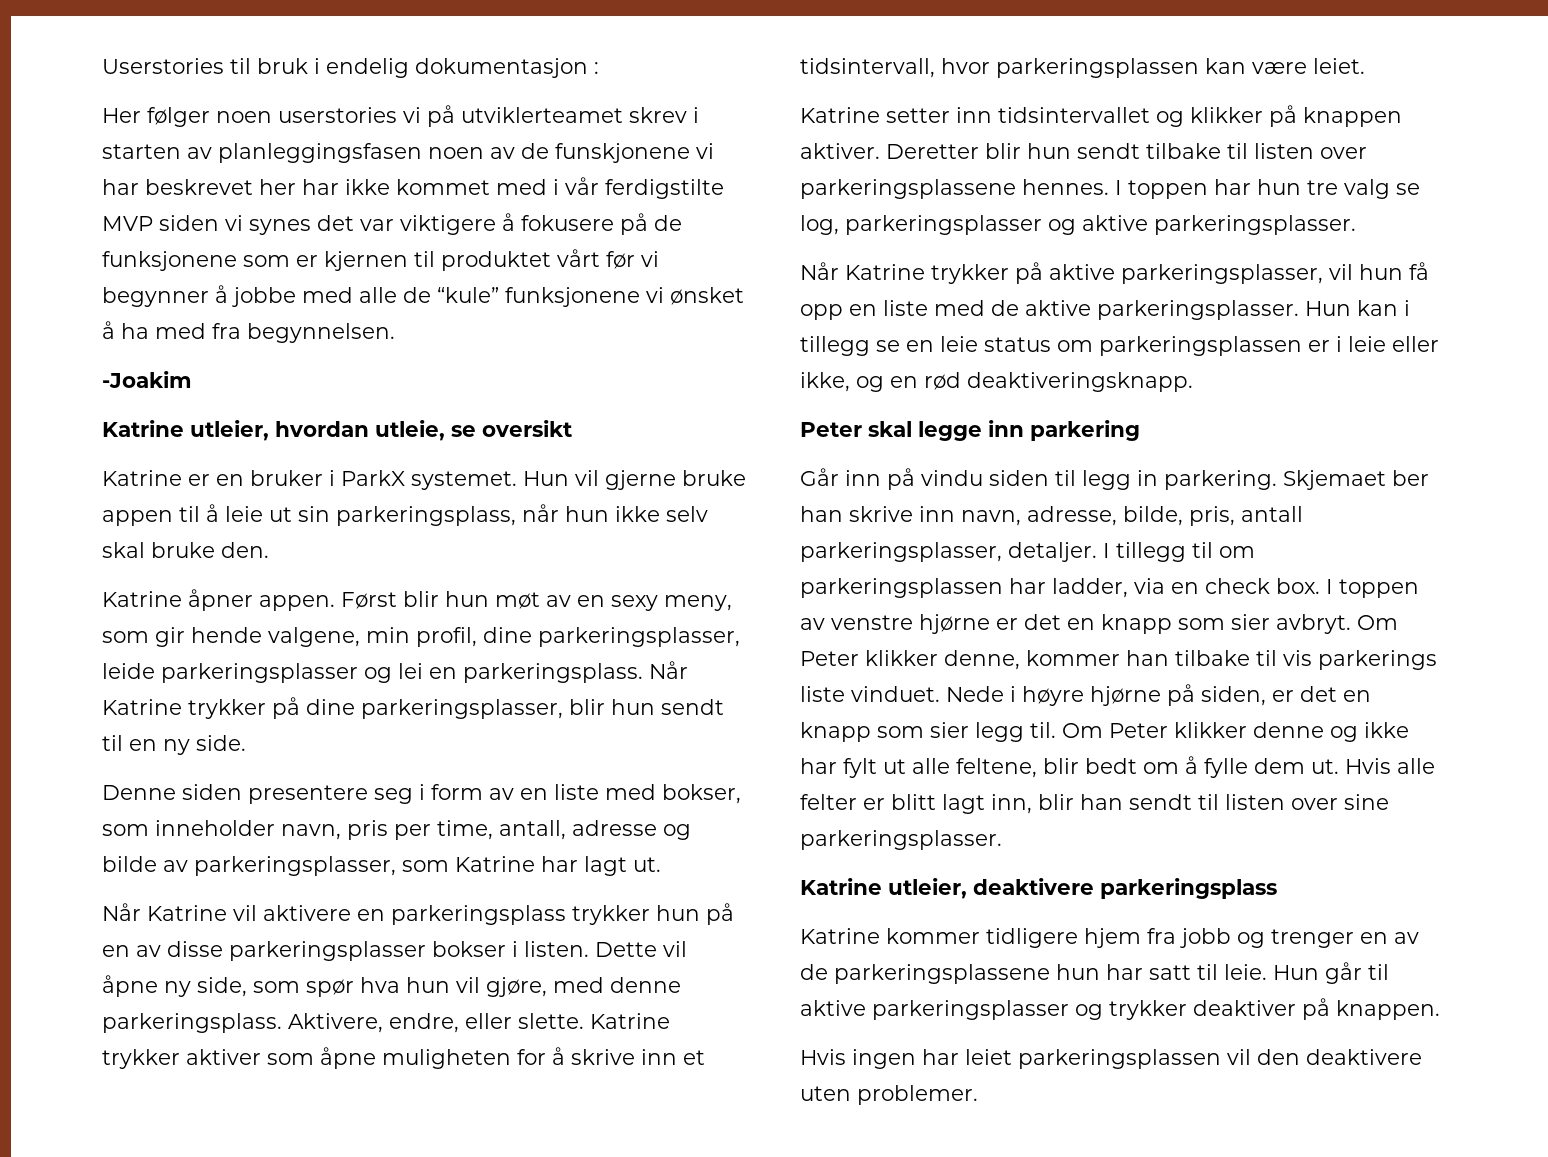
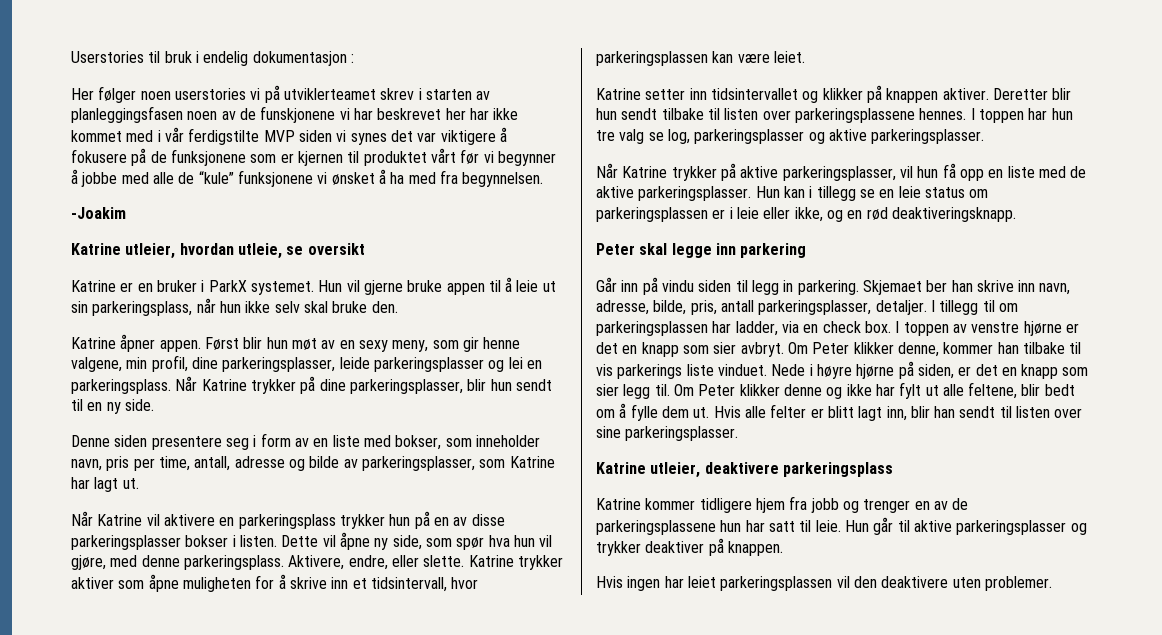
- Først blir hun møt av en sexy meny, som gir hende valgene, min profil, dine parkeringsplasser, leide parkeringsplasser og lei en parkeringsplass.
+ Først blir hun møt av en sexy meny, som gir henne valgene, min profil, dine parkeringsplasser, leide parkeringsplasser og lei en parkeringsplass.

